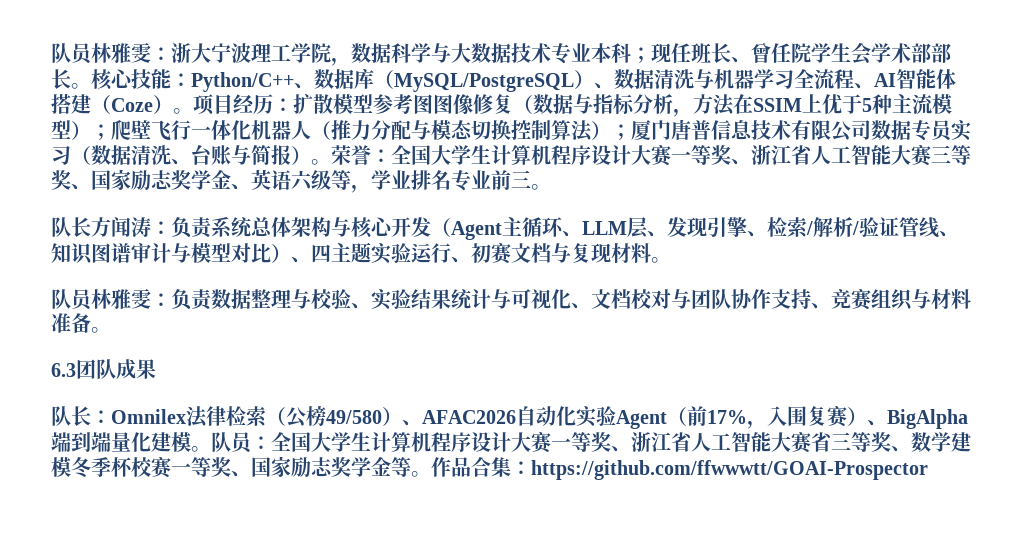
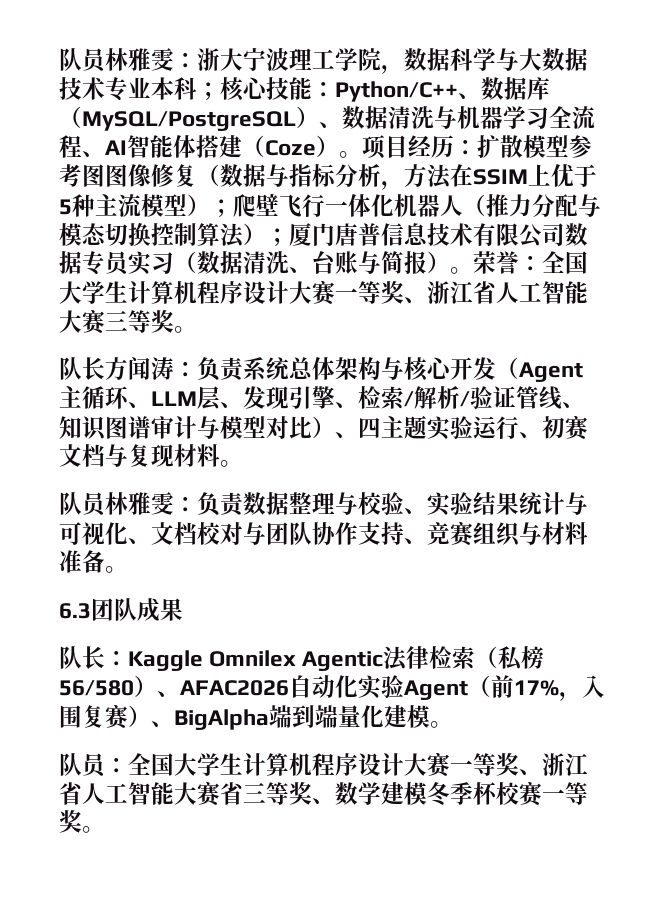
- 队员林雅雯：浙大宁波理工学院，数据科学与大数据技术专业本科；现任班长、曾任院学生会学术部部长。核心技能：Python/C++、数据库（MySQL/PostgreSQL）、数据清洗与机器学习全流程、AI智能体搭建（Coze）。
+ 队员林雅雯：浙大宁波理工学院，数据科学与大数据技术专业本科；核心技能：Python/C++、数据库（MySQL/PostgreSQL）、数据清洗与机器学习全流程、AI智能体搭建（Coze）。
- 荣誉：全国大学生计算机程序设计大赛一等奖、浙江省人工智能大赛三等奖、国家励志奖学金、英语六级等，学业排名专业前三。
+ 荣誉：全国大学生计算机程序设计大赛一等奖、浙江省人工智能大赛三等奖。
- 队长：Omnilex法律检索（公榜49/580）、AFAC2026自动化实验Agent（前17%，入围复赛）、BigAlpha端到端量化建模。队员：全国大学生计算机程序设计大赛一等奖、浙江省人工智能大赛省三等奖、数学建模冬季杯校赛一等奖、国家励志奖学金等。作品合集：https://github.com/ffwwwtt/GOAI-Prospector
+ 队长：Kaggle Omnilex Agentic法律检索（私榜56/580）、AFAC2026自动化实验Agent（前17%，入围复赛）、BigAlpha端到端量化建模。
+ 队员：全国大学生计算机程序设计大赛一等奖、浙江省人工智能大赛省三等奖、数学建模冬季杯校赛一等奖。

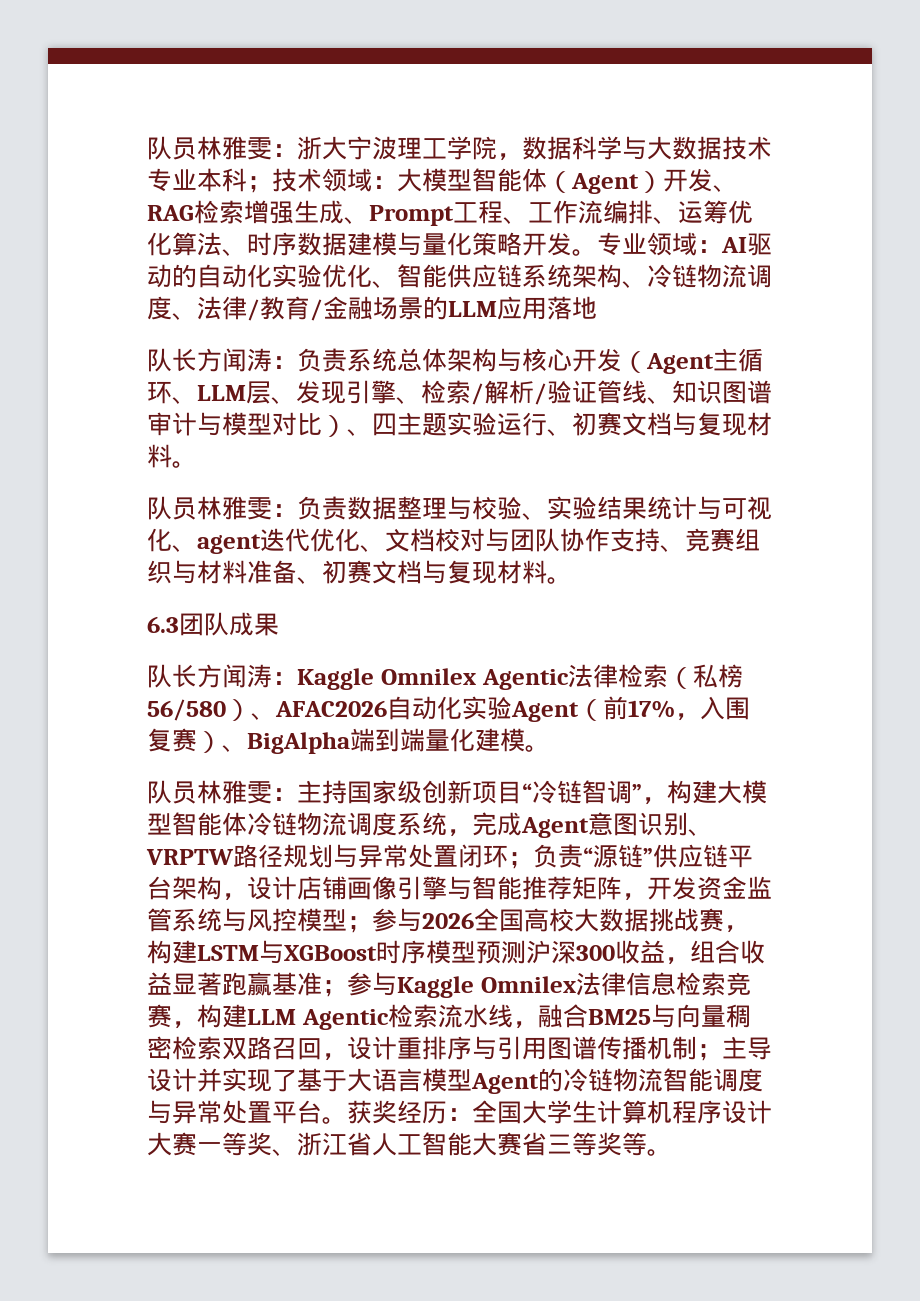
- 队员林雅雯：浙大宁波理工学院，数据科学与大数据技术专业本科；核心技能：Python/C++、数据库（MySQL/PostgreSQL）、数据清洗与机器学习全流程、AI智能体搭建（Coze）。项目经历：扩散模型参考图图像修复（数据与指标分析，方法在SSIM上优于5种主流模型）；爬壁飞行一体化机器人（推力分配与模态切换控制算法）；厦门唐普信息技术有限公司数据专员实习（数据清洗、台账与简报）。荣誉：全国大学生计算机程序设计大赛一等奖、浙江省人工智能大赛三等奖。
+ 队员林雅雯：浙大宁波理工学院，数据科学与大数据技术专业本科；技术领域：大模型智能体（Agent）开发、RAG检索增强生成、Prompt工程、工作流编排、运筹优化算法、时序数据建模与量化策略开发。专业领域：AI驱动的自动化实验优化、智能供应链系统架构、冷链物流调度、法律/教育/金融场景的LLM应用落地
- 队员林雅雯：负责数据整理与校验、实验结果统计与可视化、文档校对与团队协作支持、竞赛组织与材料准备。
+ 队员林雅雯：负责数据整理与校验、实验结果统计与可视化、agent迭代优化、文档校对与团队协作支持、竞赛组织与材料准备、初赛文档与复现材料。
- 队长：Kaggle Omnilex Agentic法律检索（私榜56/580）、AFAC2026自动化实验Agent（前17%，入围复赛）、BigAlpha端到端量化建模。
+ 队长方闻涛：Kaggle Omnilex Agentic法律检索（私榜56/580）、AFAC2026自动化实验Agent（前17%，入围复赛）、BigAlpha端到端量化建模。
- 队员：全国大学生计算机程序设计大赛一等奖、浙江省人工智能大赛省三等奖、数学建模冬季杯校赛一等奖。
+ 队员林雅雯：主持国家级创新项目“冷链智调”，构建大模型智能体冷链物流调度系统，完成Agent意图识别、VRPTW路径规划与异常处置闭环；负责“源链”供应链平台架构，设计店铺画像引擎与智能推荐矩阵，开发资金监管系统与风控模型；参与2026全国高校大数据挑战赛，构建LSTM与XGBoost时序模型预测沪深300收益，组合收益显著跑赢基准；参与Kaggle Omnilex法律信息检索竞赛，构建LLM Agentic检索流水线，融合BM25与向量稠密检索双路召回，设计重排序与引用图谱传播机制；主导设计并实现了基于大语言模型Agent的冷链物流智能调度与异常处置平台。获奖经历：全国大学生计算机程序设计大赛一等奖、浙江省人工智能大赛省三等奖等。

